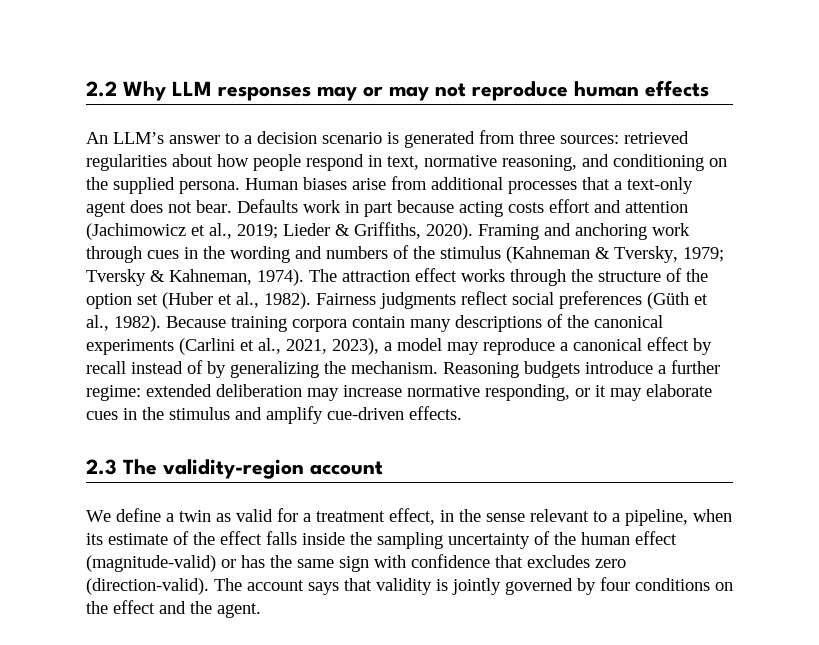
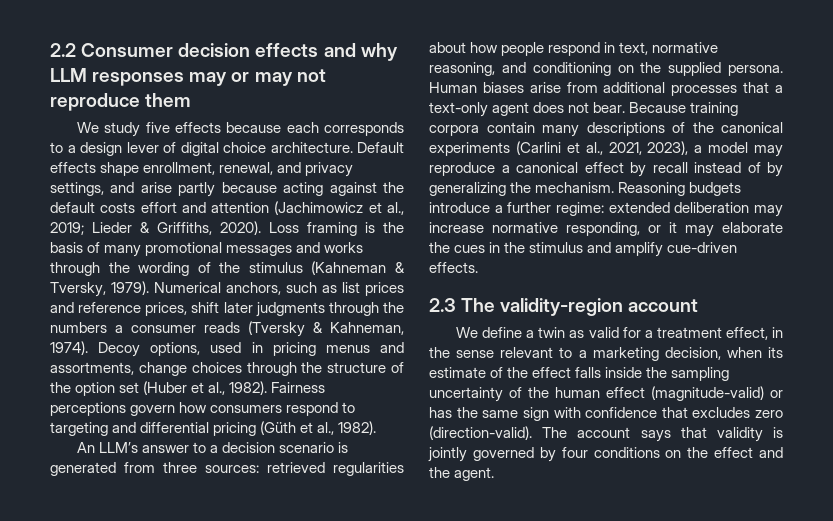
- 2.2 Why LLM responses may or may not reproduce human effects
+ 2.2 Consumer decision effects and why LLM responses may or may not reproduce them
+ We study five effects because each corresponds to a design lever of digital choice architecture. Default effects shape enrollment, renewal, and privacy settings, and arise partly because acting against the default costs effort and attention (Jachimowicz et al., 2019; Lieder & Griffiths, 2020). Loss framing is the basis of many promotional messages and works through the wording of the stimulus (Kahneman & Tversky, 1979). Numerical anchors, such as list prices and reference prices, shift later judgments through the numbers a consumer reads (Tversky & Kahneman, 1974). Decoy options, used in pricing menus and assortments, change choices through the structure of the option set (Huber et al., 1982). Fairness perceptions govern how consumers respond to targeting and differential pricing (Güth et al., 1982).
- Defaults work in part because acting costs effort and attention (Jachimowicz et al., 2019; Lieder & Griffiths, 2020). Framing and anchoring work through cues in the wording and numbers of the stimulus (Kahneman & Tversky, 1979; Tversky & Kahneman, 1974). The attraction effect works through the structure of the option set (Huber et al., 1982). Fairness judgments reflect social preferences (Güth et al., 1982).
- Reasoning budgets introduce a further regime: extended deliberation may increase normative responding, or it may elaborate cues in the stimulus and amplify cue-driven effects.
+ Reasoning budgets introduce a further regime: extended deliberation may increase normative responding, or it may elaborate the cues in the stimulus and amplify cue-driven effects.
- We define a twin as valid for a treatment effect, in the sense relevant to a pipeline, when its estimate of the effect falls inside the sampling uncertainty of the human effect (magnitude-valid) or has the same sign with confidence that excludes zero (direction-valid).
+ We define a twin as valid for a treatment effect, in the sense relevant to a marketing decision, when its estimate of the effect falls inside the sampling uncertainty of the human effect (magnitude-valid) or has the same sign with confidence that excludes zero (direction-valid).

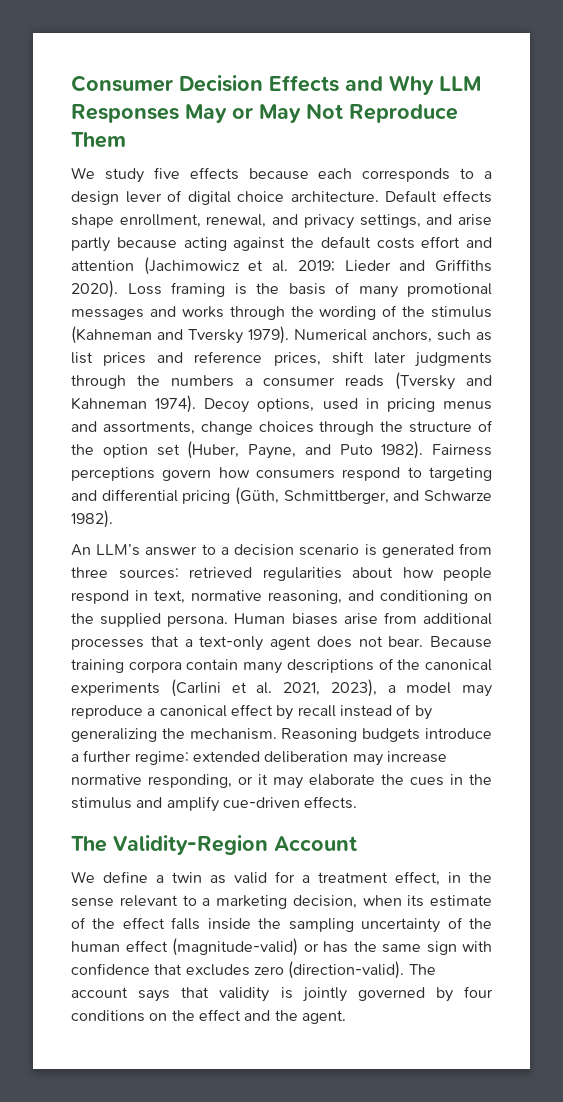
- 2.2 Consumer decision effects and why LLM responses may or may not reproduce them
+ Consumer Decision Effects and Why LLM Responses May or May Not Reproduce Them
- Default effects shape enrollment, renewal, and privacy settings, and arise partly because acting against the default costs effort and attention (Jachimowicz et al., 2019; Lieder & Griffiths, 2020).
+ Default effects shape enrollment, renewal, and privacy settings, and arise partly because acting against the default costs effort and attention (Jachimowicz et al. 2019; Lieder and Griffiths 2020).
- Loss framing is the basis of many promotional messages and works through the wording of the stimulus (Kahneman & Tversky, 1979).
+ Loss framing is the basis of many promotional messages and works through the wording of the stimulus (Kahneman and Tversky 1979).
- Numerical anchors, such as list prices and reference prices, shift later judgments through the numbers a consumer reads (Tversky & Kahneman, 1974).
+ Numerical anchors, such as list prices and reference prices, shift later judgments through the numbers a consumer reads (Tversky and Kahneman 1974).
- Decoy options, used in pricing menus and assortments, change choices through the structure of the option set (Huber et al., 1982).
+ Decoy options, used in pricing menus and assortments, change choices through the structure of the option set (Huber, Payne, and Puto 1982).
- Fairness perceptions govern how consumers respond to targeting and differential pricing (Güth et al., 1982).
+ Fairness perceptions govern how consumers respond to targeting and differential pricing (Güth, Schmittberger, and Schwarze 1982).
- Because training corpora contain many descriptions of the canonical experiments (Carlini et al., 2021, 2023), a model may reproduce a canonical effect by recall instead of by generalizing the mechanism.
+ Because training corpora contain many descriptions of the canonical experiments (Carlini et al. 2021, 2023), a model may reproduce a canonical effect by recall instead of by generalizing the mechanism.
- 2.3 The validity-region account
+ The Validity-Region Account

